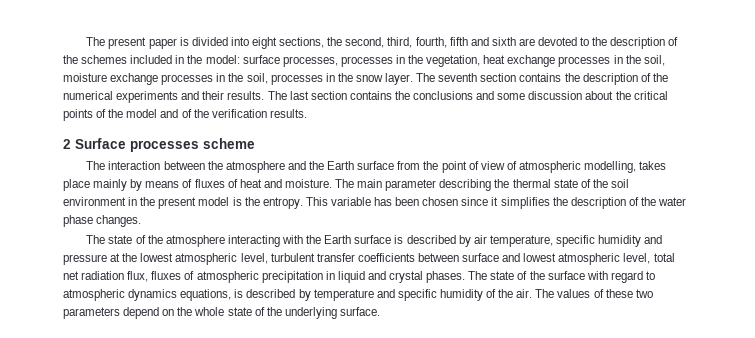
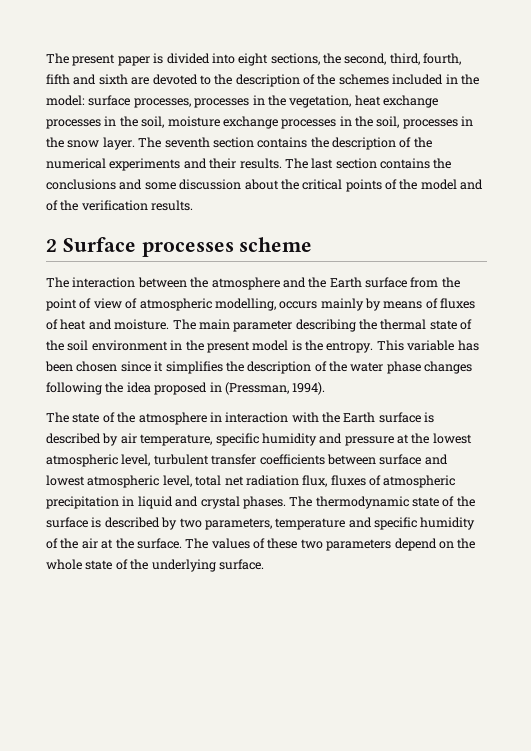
- The interaction between the atmosphere and the Earth surface from the point of view of atmospheric modelling, takes place mainly by means of fluxes of heat and moisture.
+ The interaction between the atmosphere and the Earth surface from the point of view of atmospheric modelling, occurs mainly by means of fluxes of heat and moisture.
- This variable has been chosen since it simplifies the description of the water phase changes.
+ This variable has been chosen since it simplifies the description of the water phase changes following the idea proposed in (Pressman, 1994).
- The state of the atmosphere interacting with the Earth surface is described by air temperature, specific humidity and pressure at the lowest atmospheric level, turbulent transfer coefficients between surface and lowest atmospheric level, total net radiation flux, fluxes of atmospheric precipitation in liquid and crystal phases.
+ The state of the atmosphere in interaction with the Earth surface is described by air temperature, specific humidity and pressure at the lowest atmospheric level, turbulent transfer coefficients between surface and lowest atmospheric level, total net radiation flux, fluxes of atmospheric precipitation in liquid and crystal phases.
- The state of the surface with regard to atmospheric dynamics equations, is described by temperature and specific humidity of the air.
+ The thermodynamic state of the surface is described by two parameters, temperature and specific humidity of the air at the surface.

